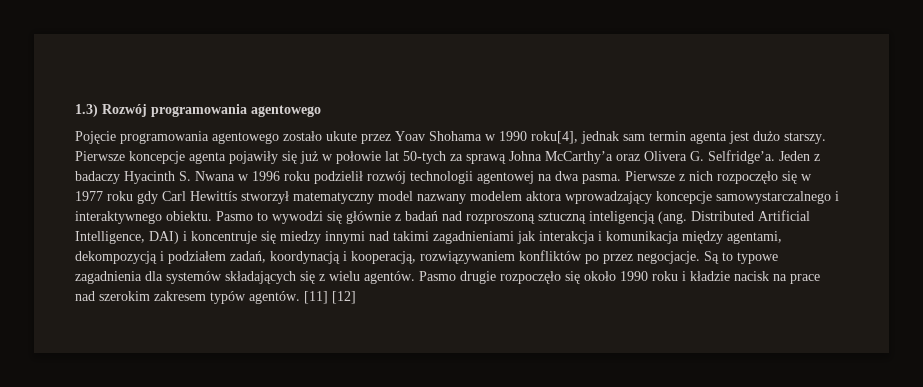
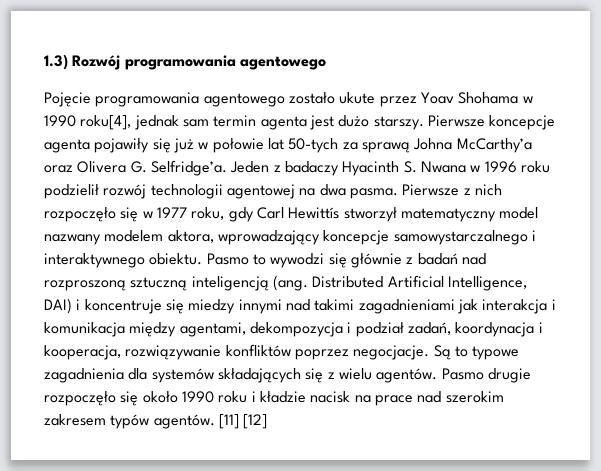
- Pierwsze z nich rozpoczęło się w 1977 roku gdy Carl Hewittís stworzył matematyczny model nazwany modelem aktora wprowadzający koncepcje samowystarczalnego i interaktywnego obiektu.
+ Pierwsze z nich rozpoczęło się w 1977 roku, gdy Carl Hewittís stworzył matematyczny model nazwany modelem aktora, wprowadzający koncepcje samowystarczalnego i interaktywnego obiektu.
- Distributed Artificial Intelligence, DAI) i koncentruje się miedzy innymi nad takimi zagadnieniami jak interakcja i komunikacja między agentami, dekompozycją i podziałem zadań, koordynacją i kooperacją, rozwiązywaniem konfliktów po przez negocjacje.
+ Distributed Artificial Intelligence, DAI) i koncentruje się miedzy innymi nad takimi zagadnieniami jak interakcja i komunikacja między agentami, dekompozycja i podział zadań, koordynacja i kooperacja, rozwiązywanie konfliktów poprzez negocjacje.

